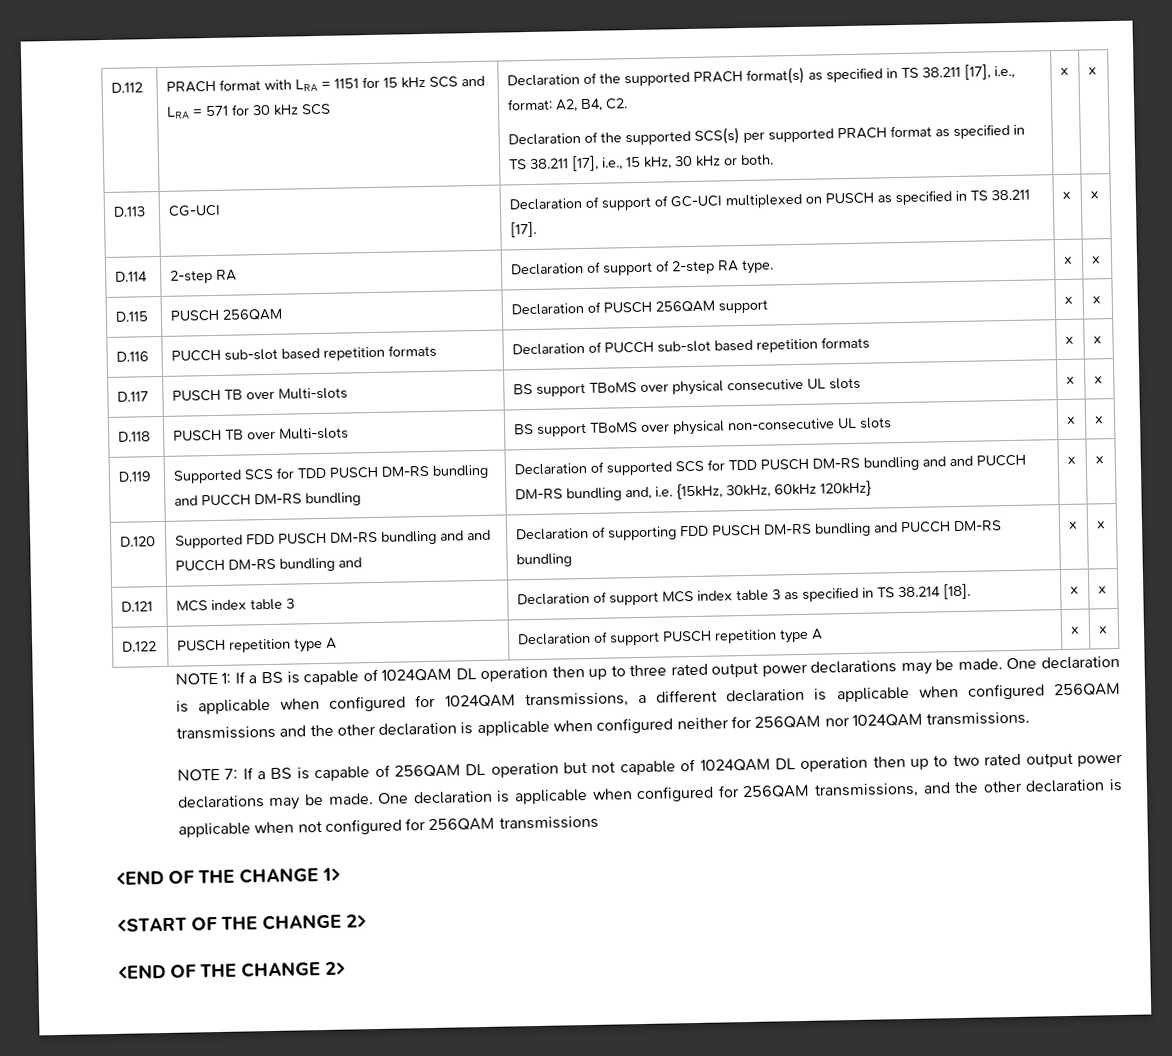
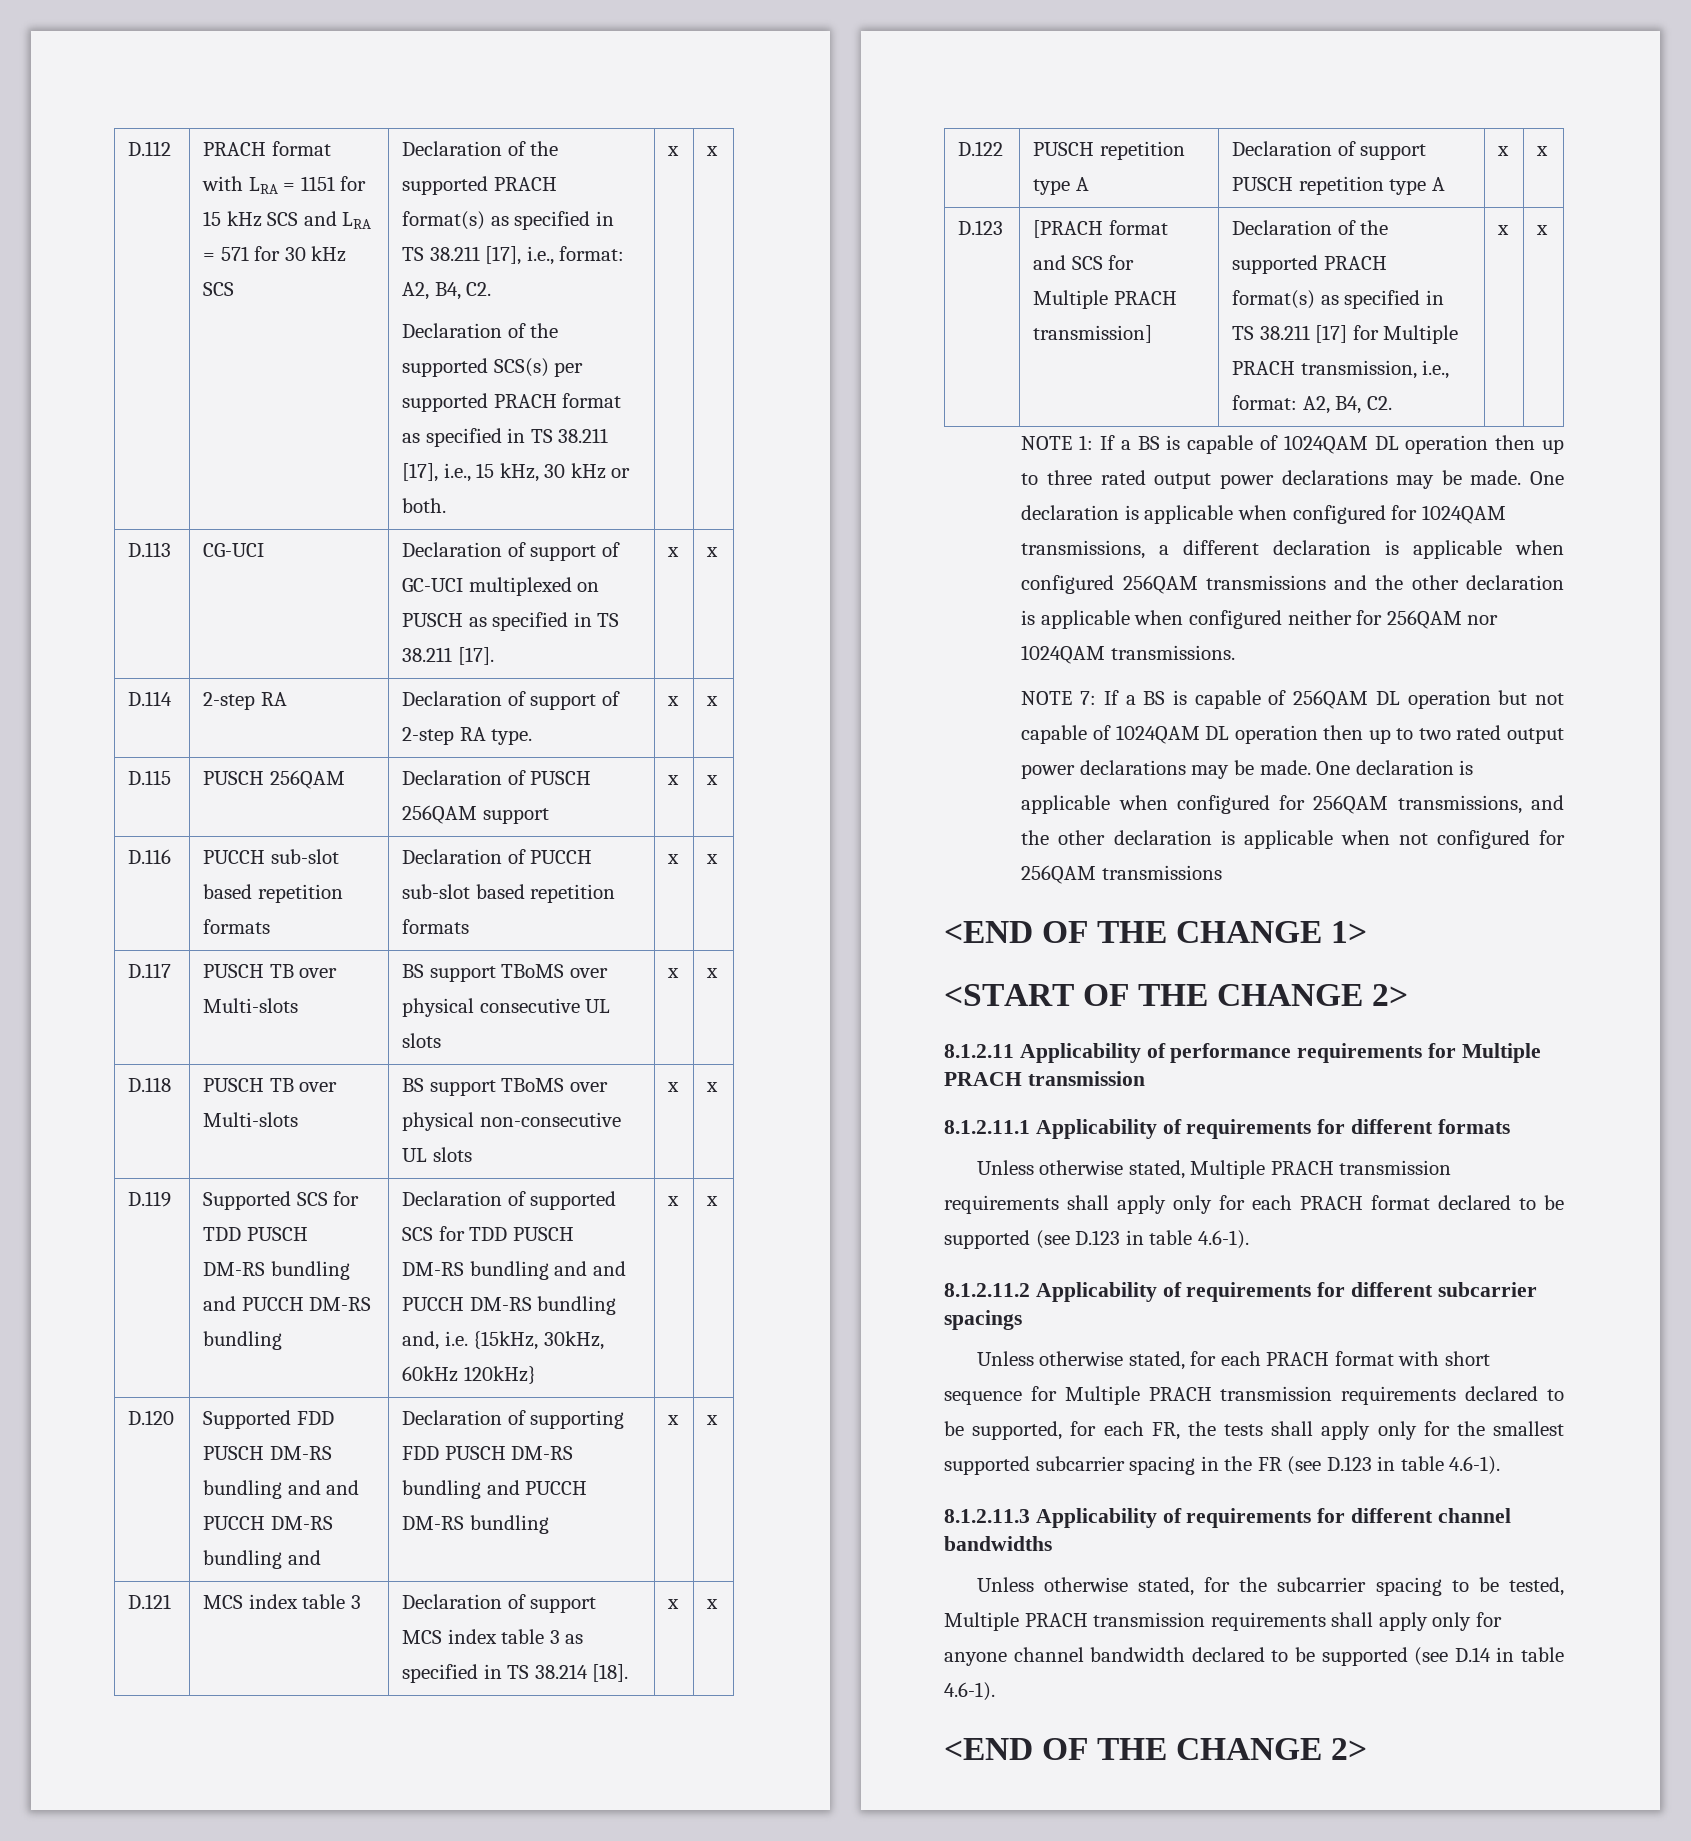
+ D.123 | [PRACH format and SCS for Multiple PRACH transmission] | Declaration of the supported PRACH format(s) as specified in TS 38.211 [17] for Multiple PRACH transmission, i.e., format: A2, B4, C2. | x | x
+ 8.1.2.11 Applicability of performance requirements for Multiple PRACH transmission
+ 8.1.2.11.1 Applicability of requirements for different formats
+ Unless otherwise stated, Multiple PRACH transmission requirements shall apply only for each PRACH format declared to be supported (see D.123 in table 4.6-1).
+ 8.1.2.11.2 Applicability of requirements for different subcarrier spacings
+ Unless otherwise stated, for each PRACH format with short sequence for Multiple PRACH transmission requirements declared to be supported, for each FR, the tests shall apply only for the smallest supported subcarrier spacing in the FR (see D.123 in table 4.6-1).
+ 8.1.2.11.3 Applicability of requirements for different channel bandwidths
+ Unless otherwise stated, for the subcarrier spacing to be tested, Multiple PRACH transmission requirements shall apply only for anyone channel bandwidth declared to be supported (see D.14 in table 4.6-1).

